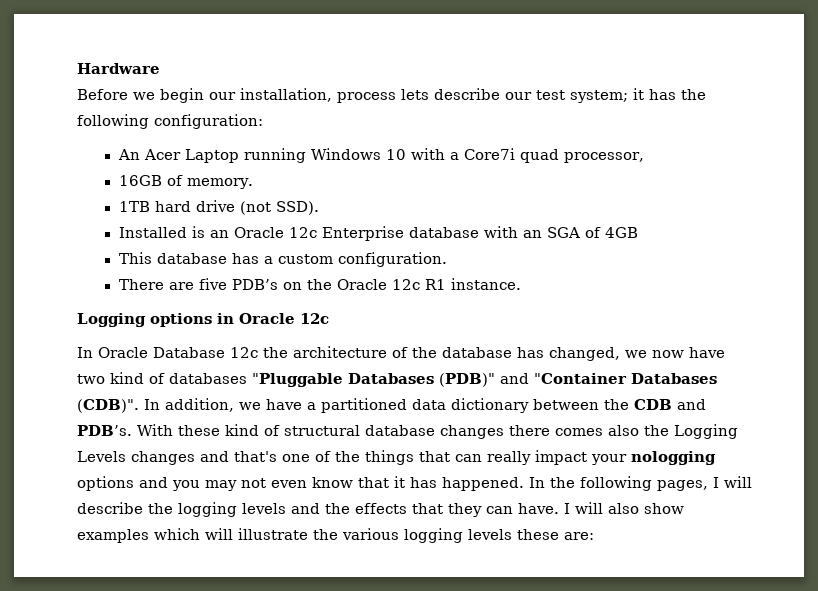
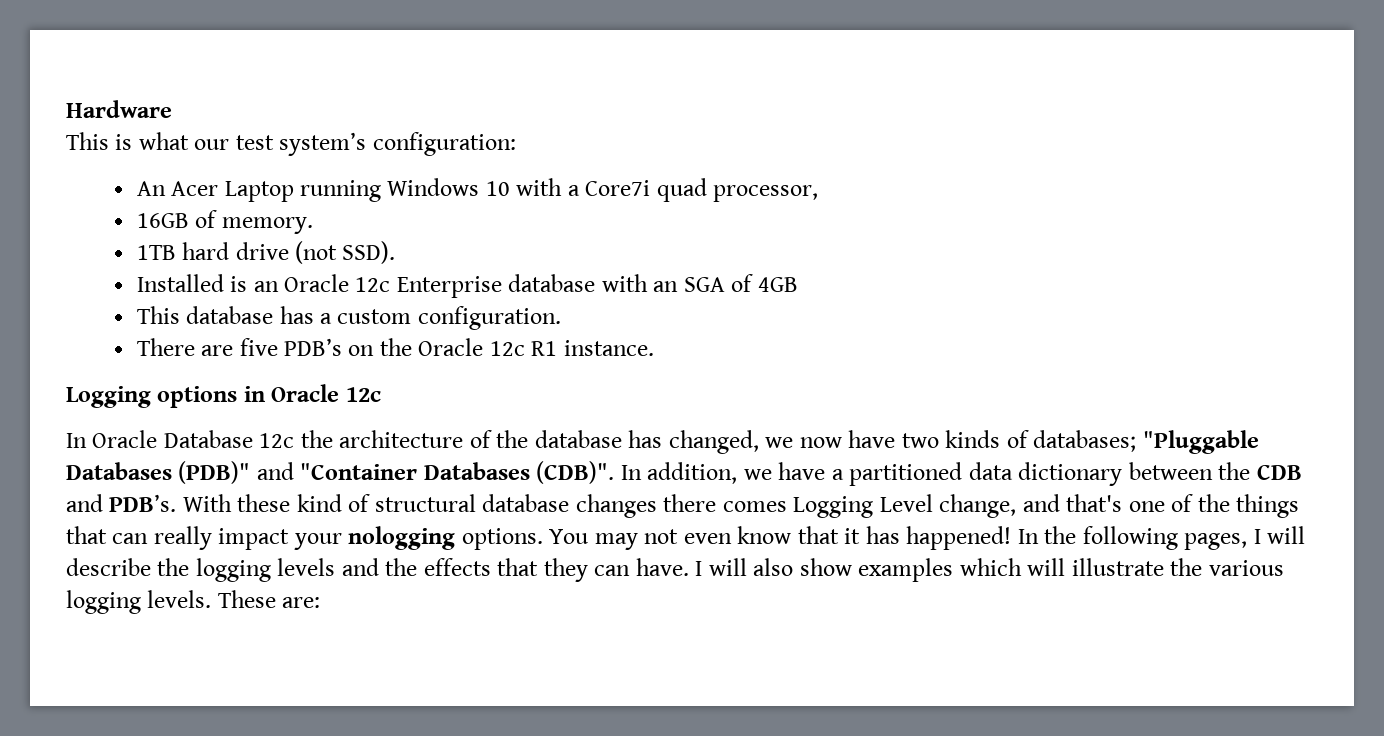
- Before we begin our installation, process lets describe our test system; it has the following configuration:
+ This is what our test system’s configuration:
- In Oracle Database 12c the architecture of the database has changed, we now have two kind of databases "Pluggable Databases (PDB)" and "Container Databases (CDB)".
+ In Oracle Database 12c the architecture of the database has changed, we now have two kinds of databases; "Pluggable Databases (PDB)" and "Container Databases (CDB)".
- With these kind of structural database changes there comes also the Logging Levels changes and that's one of the things that can really impact your nologging options and you may not even know that it has happened.
+ With these kind of structural database changes there comes Logging Level change, and that's one of the things that can really impact your nologging options. You may not even know that it has happened!
- I will also show examples which will illustrate the various logging levels these are:
+ I will also show examples which will illustrate the various logging levels. These are:

